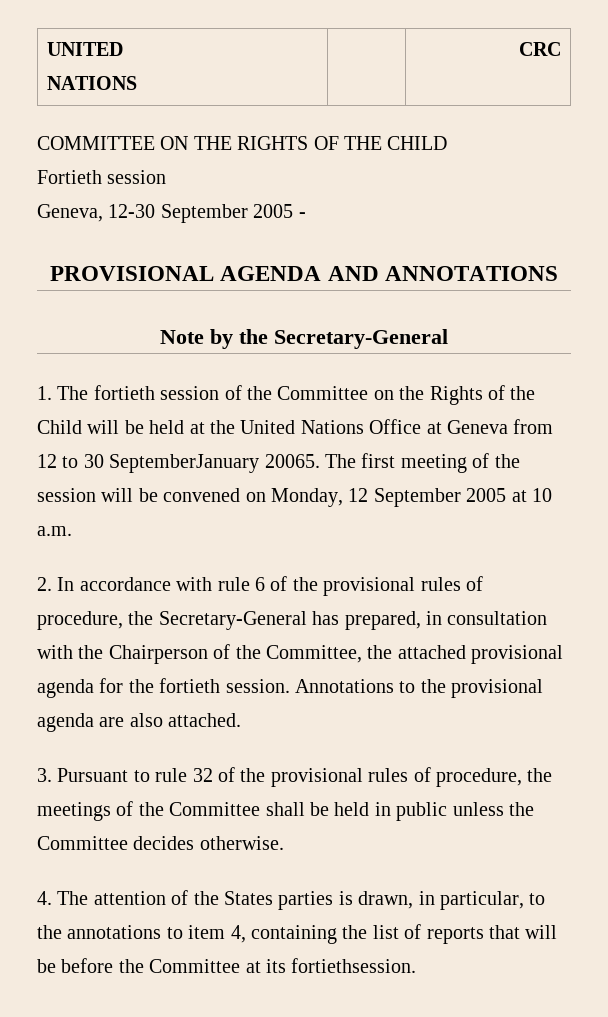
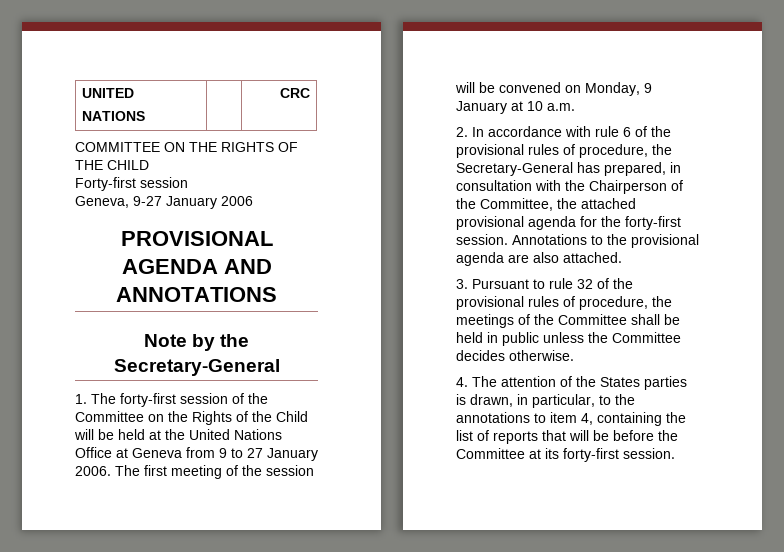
- Fortieth session
+ Forty-first session
- Geneva, 12-30 September 2005 -
+ Geneva, 9-27 January 2006
- 1. The fortieth session of the Committee on the Rights of the Child will be held at the United Nations Office at Geneva from 12 to 30 SeptemberJanuary 20065.
+ 1. The forty-first session of the Committee on the Rights of the Child will be held at the United Nations Office at Geneva from 9 to 27 January 2006.
- The first meeting of the session will be convened on Monday, 12 September 2005 at 10 a.m.
+ The first meeting of the session will be convened on Monday, 9 January at 10 a.m.
- 2. In accordance with rule 6 of the provisional rules of procedure, the Secretary-General has prepared, in consultation with the Chairperson of the Committee, the attached provisional agenda for the fortieth session.
+ 2. In accordance with rule 6 of the provisional rules of procedure, the Secretary-General has prepared, in consultation with the Chairperson of the Committee, the attached provisional agenda for the forty-first session.
- 4. The attention of the States parties is drawn, in particular, to the annotations to item 4, containing the list of reports that will be before the Committee at its fortiethsession.
+ 4. The attention of the States parties is drawn, in particular, to the annotations to item 4, containing the list of reports that will be before the Committee at its forty-first session.

